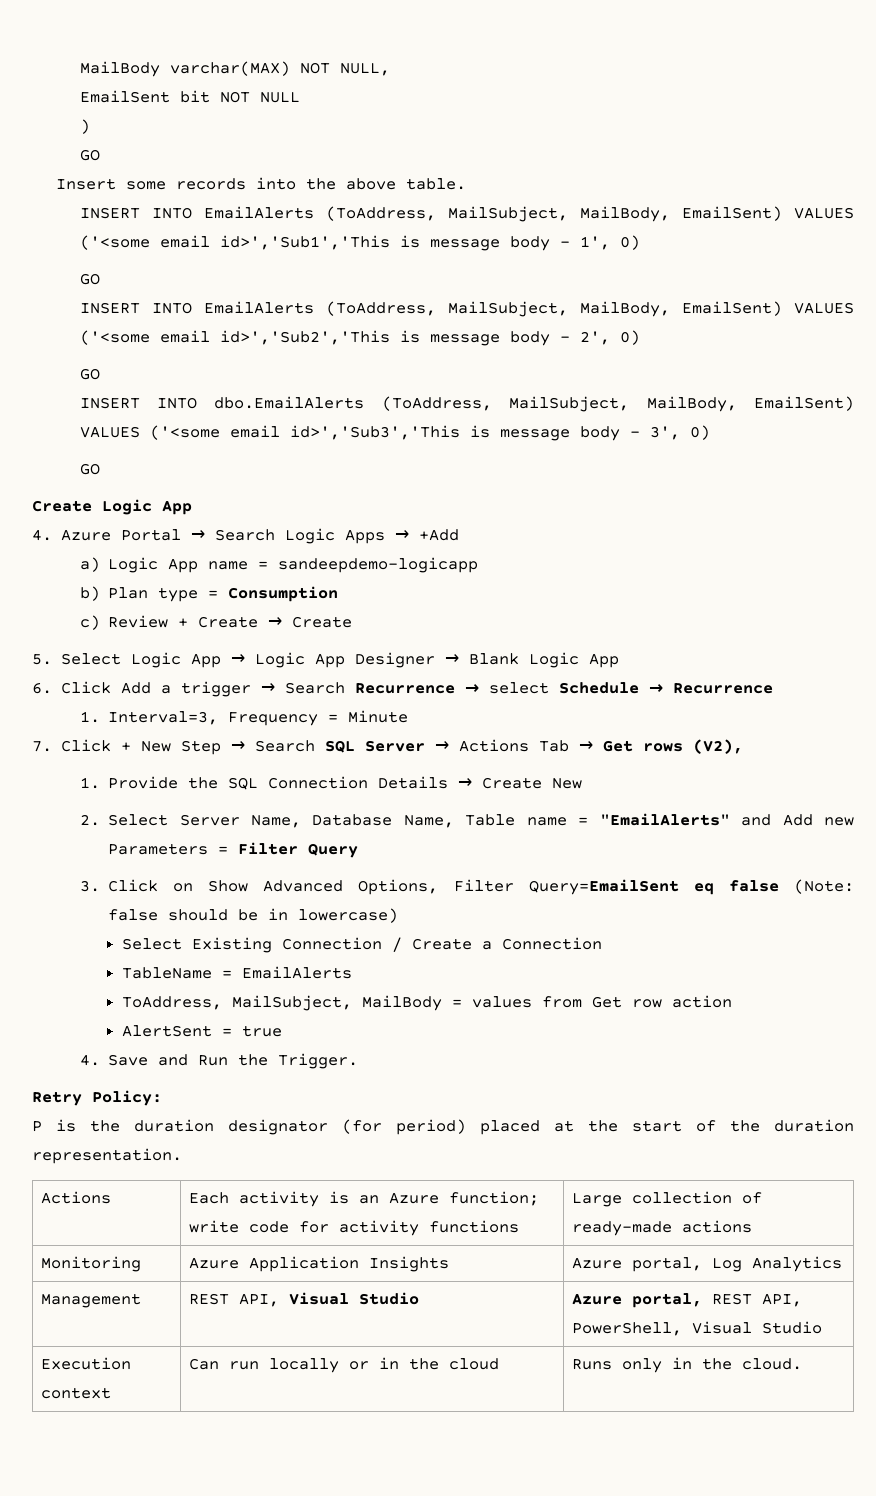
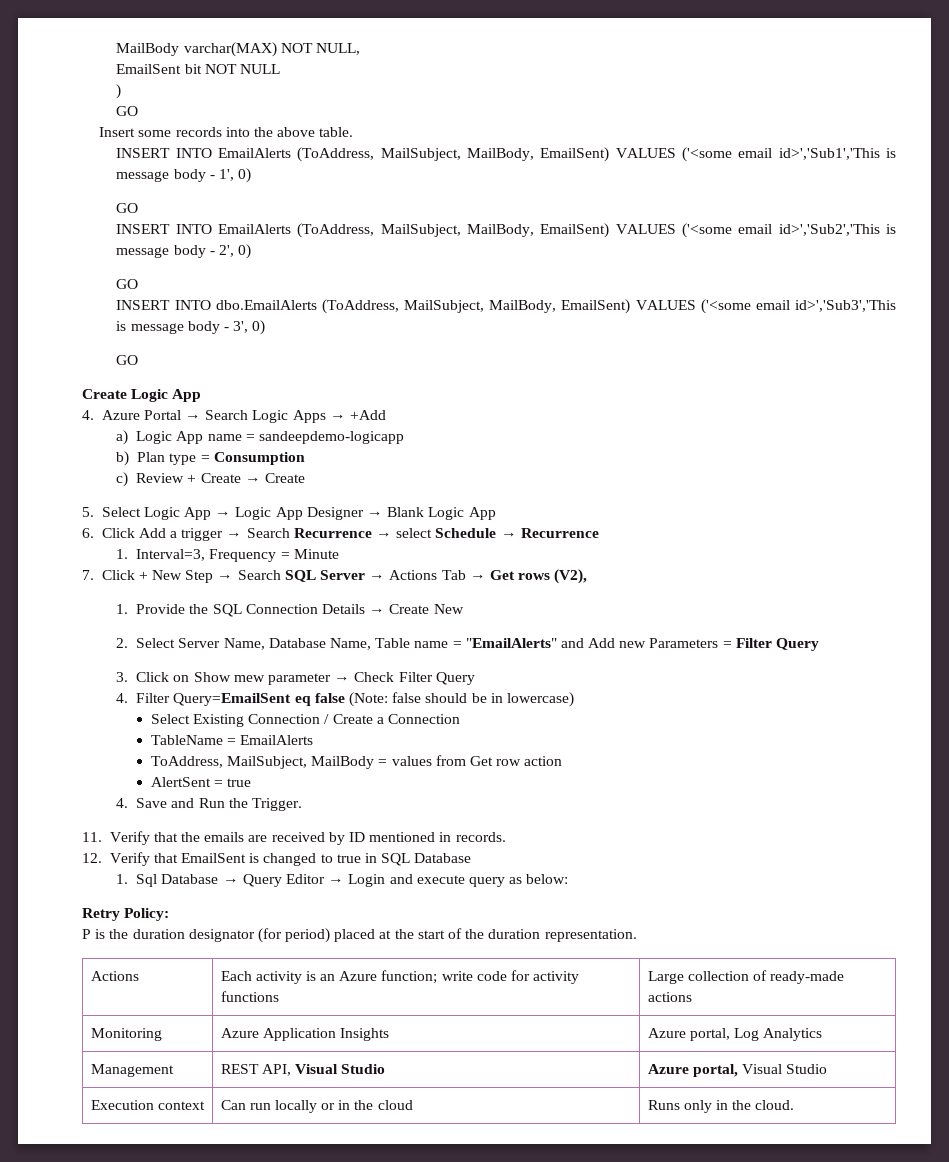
- 3. Click on Show Advanced Options, Filter Query=EmailSent eq false (Note: false should be in lowercase)
+ 3. Click on Show mew parameter → Check Filter Query
+ 4. Filter Query=EmailSent eq false (Note: false should be in lowercase)
+ 11. Verify that the emails are received by ID mentioned in records.
+ 12. Verify that EmailSent is changed to true in SQL Database
+ 1. Sql Database → Query Editor → Login and execute query as below:
- Management | REST API, Visual Studio | Azure portal, REST API, PowerShell, Visual Studio
+ Management | REST API, Visual Studio | Azure portal, Visual Studio

